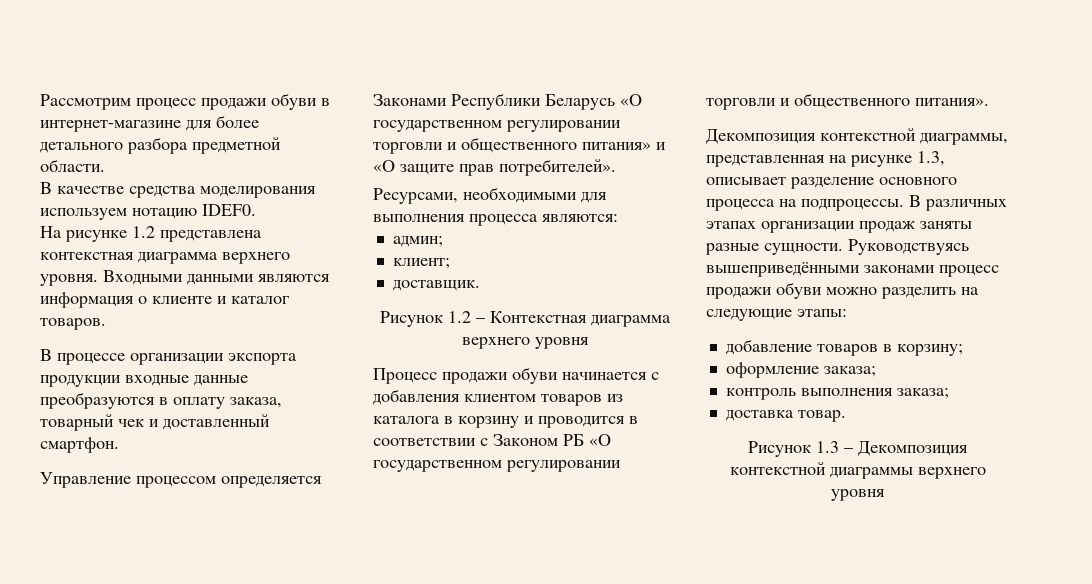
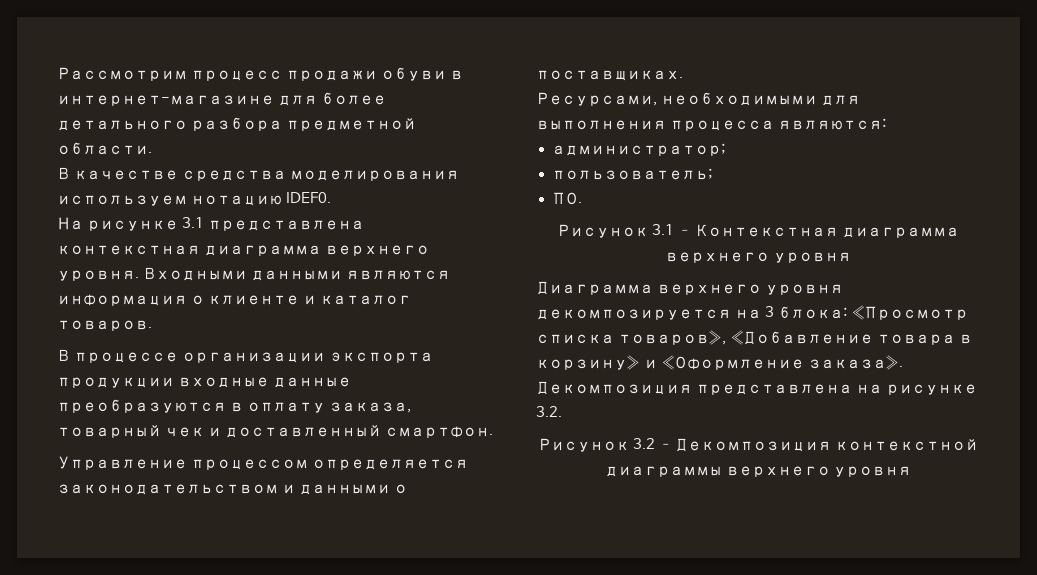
- На рисунке 1.2 представлена контекстная диаграмма верхнего уровня.
+ На рисунке 3.1 представлена контекстная диаграмма верхнего уровня.
- Управление процессом определяется Законами Республики Беларусь «О государственном регулировании торговли и общественного питания» и «О защите прав потребителей».
+ Управление процессом определяется законодательством и данными о поставщиках.
- админ;
- клиент;
- доставщик.
- Рисунок 1.2 – Контекстная диаграмма верхнего уровня
+ администратор;
+ пользователь;
+ ПО.
+ Рисунок 3.1 – Контекстная диаграмма верхнего уровня
- Процесс продажи обуви начинается с добавления клиентом товаров из каталога в корзину и проводится в соответствии с Законом РБ «О государственном регулировании торговли и общественного питания».
- Декомпозиция контекстной диаграммы, представленная на рисунке 1.3, описывает разделение основного процесса на подпроцессы. В различных этапах организации продаж заняты разные сущности. Руководствуясь вышеприведёнными законами процесс продажи обуви можно разделить на следующие этапы:
- добавление товаров в корзину;
- оформление заказа;
- контроль выполнения заказа;
- доставка товар.
- Рисунок 1.3 – Декомпозиция контекстной диаграммы верхнего уровня
+ Диаграмма верхнего уровня декомпозируется на 3 блока: «Просмотр списка товаров», «Добавление товара в корзину» и «Оформление заказа». Декомпозиция представлена на рисунке 3.2.
+ Рисунок 3.2 – Декомпозиция контекстной диаграммы верхнего уровня

